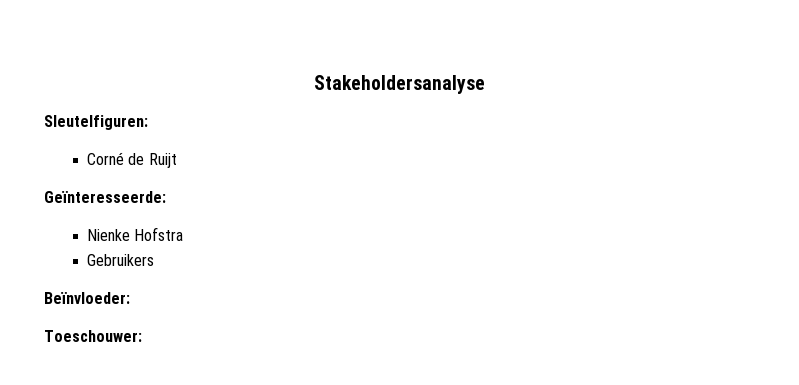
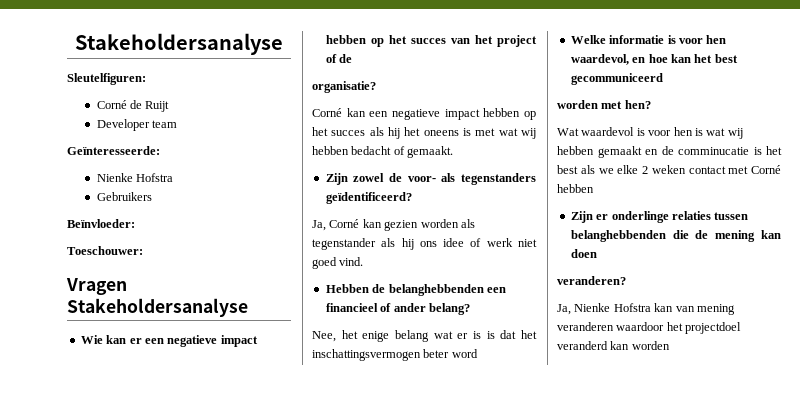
+ Developer team
+ Vragen Stakeholdersanalyse
+ Wie kan er een negatieve impact hebben op het succes van het project of de
+ organisatie?
+ Corné kan een negatieve impact hebben op het succes als hij het oneens is met wat wij hebben bedacht of gemaakt.
+ Zijn zowel de voor- als tegenstanders geïdentificeerd?
+ Ja, Corné kan gezien worden als tegenstander als hij ons idee of werk niet goed vind.
+ Hebben de belanghebbenden een financieel of ander belang?
+ Nee, het enige belang wat er is is dat het inschattingsvermogen beter word
+ Welke informatie is voor hen waardevol, en hoe kan het best gecommuniceerd
+ worden met hen?
+ Wat waardevol is voor hen is wat wij hebben gemaakt en de comminucatie is het best als we elke 2 weken contact met Corné hebben
+ Zijn er onderlinge relaties tussen belanghebbenden die de mening kan doen
+ veranderen?
+ Ja, Nienke Hofstra kan van mening veranderen waardoor het projectdoel veranderd kan worden

